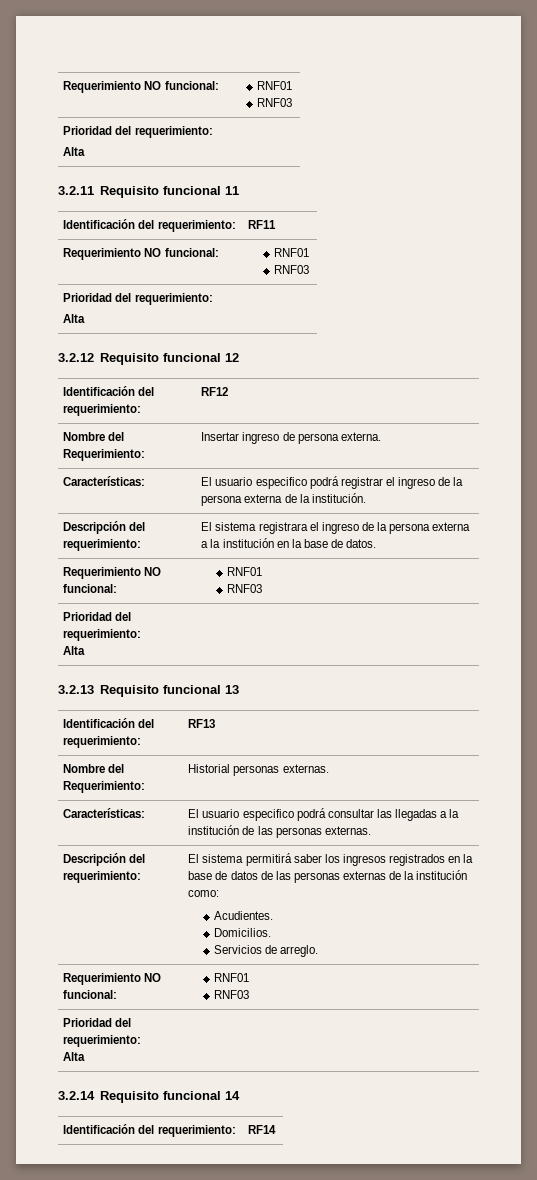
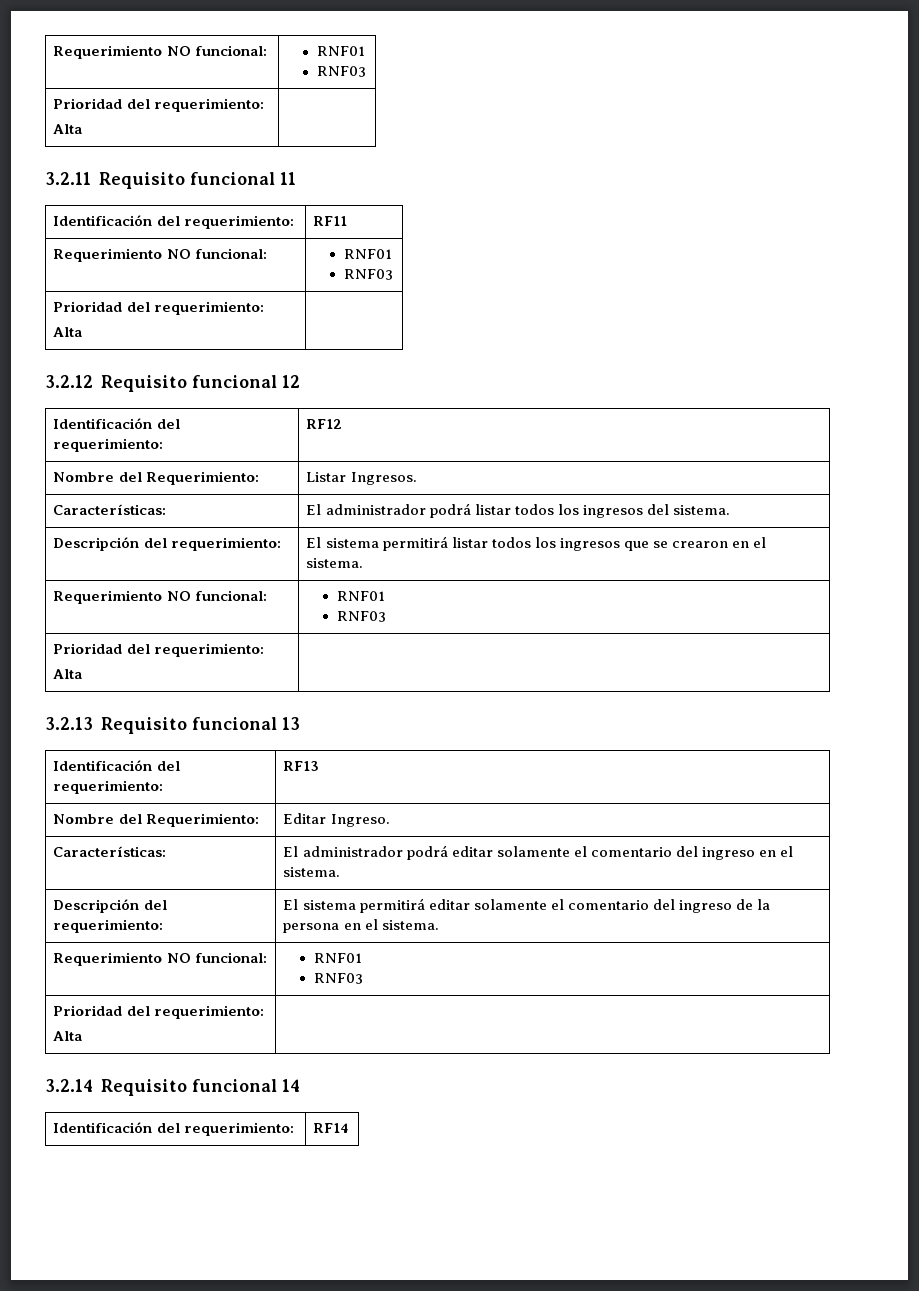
- Nombre del Requerimiento: | Insertar ingreso de persona externa.
- Características: | El usuario especifico podrá registrar el ingreso de la persona externa de la institución.
- Descripción del requerimiento: | El sistema registrara el ingreso de la persona externa a la institución en la base de datos.
+ Nombre del Requerimiento: | Listar Ingresos.
+ Características: | El administrador podrá listar todos los ingresos del sistema.
+ Descripción del requerimiento: | El sistema permitirá listar todos los ingresos que se crearon en el sistema.
- Nombre del Requerimiento: | Historial personas externas.
- Características: | El usuario especifico podrá consultar las llegadas a la institución de las personas externas.
- Descripción del requerimiento: | El sistema permitirá saber los ingresos registrados en la base de datos de las personas externas de la institución como:
- Acudientes.
- Domicilios.
- Servicios de arreglo.
+ Nombre del Requerimiento: | Editar Ingreso.
+ Características: | El administrador podrá editar solamente el comentario del ingreso en el sistema.
+ Descripción del requerimiento: | El sistema permitirá editar solamente el comentario del ingreso de la persona en el sistema.

